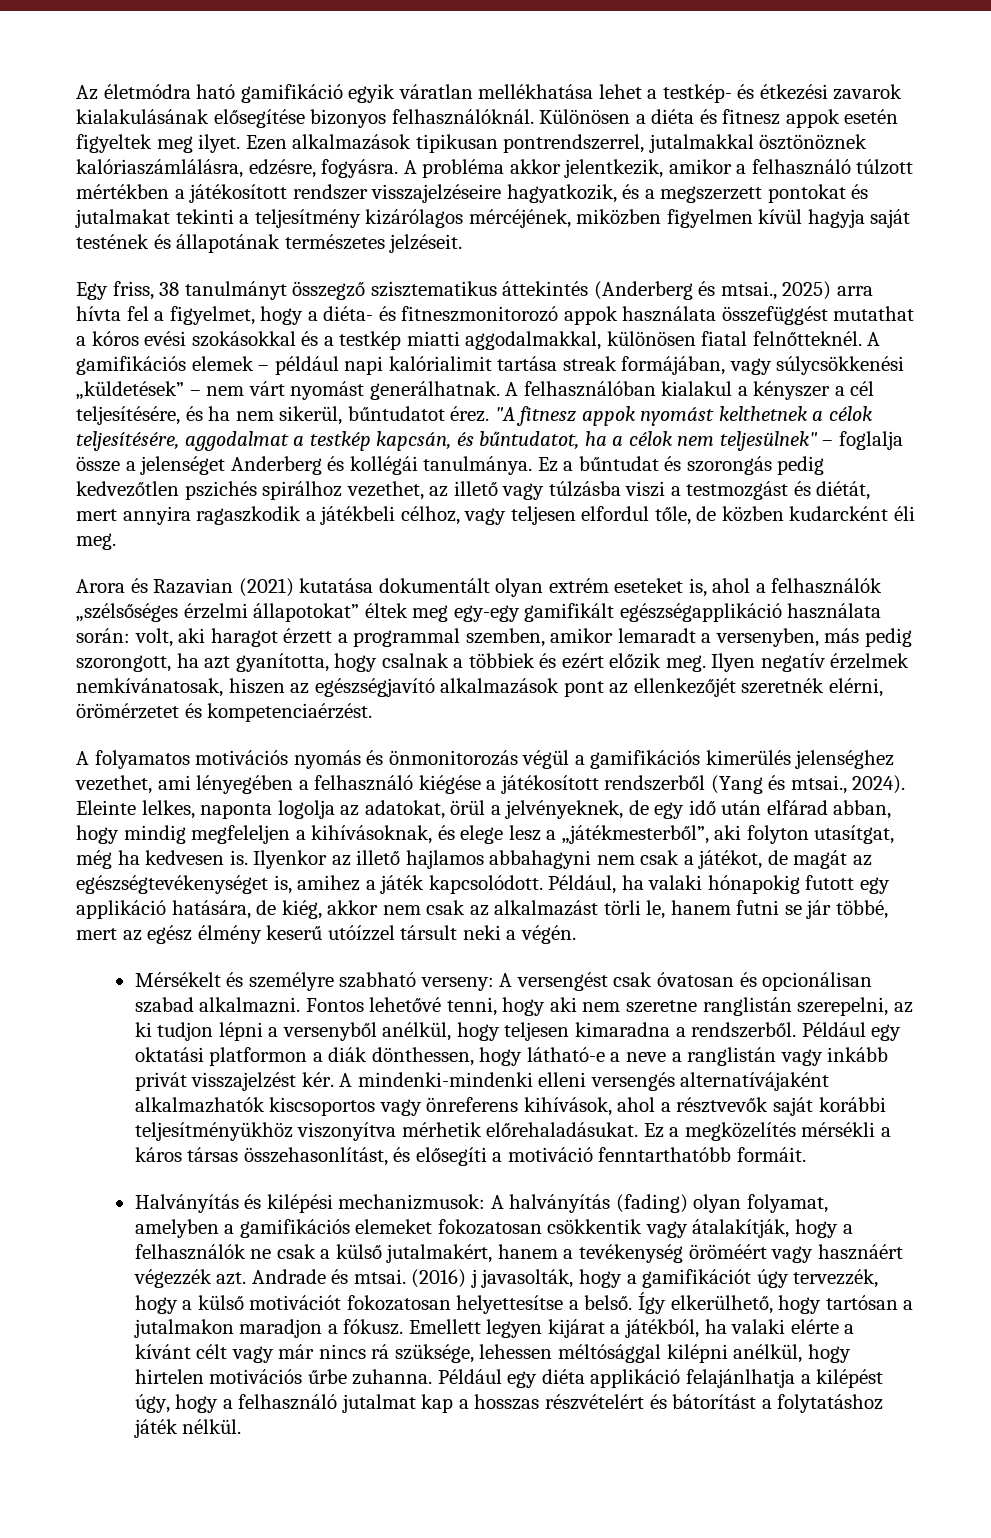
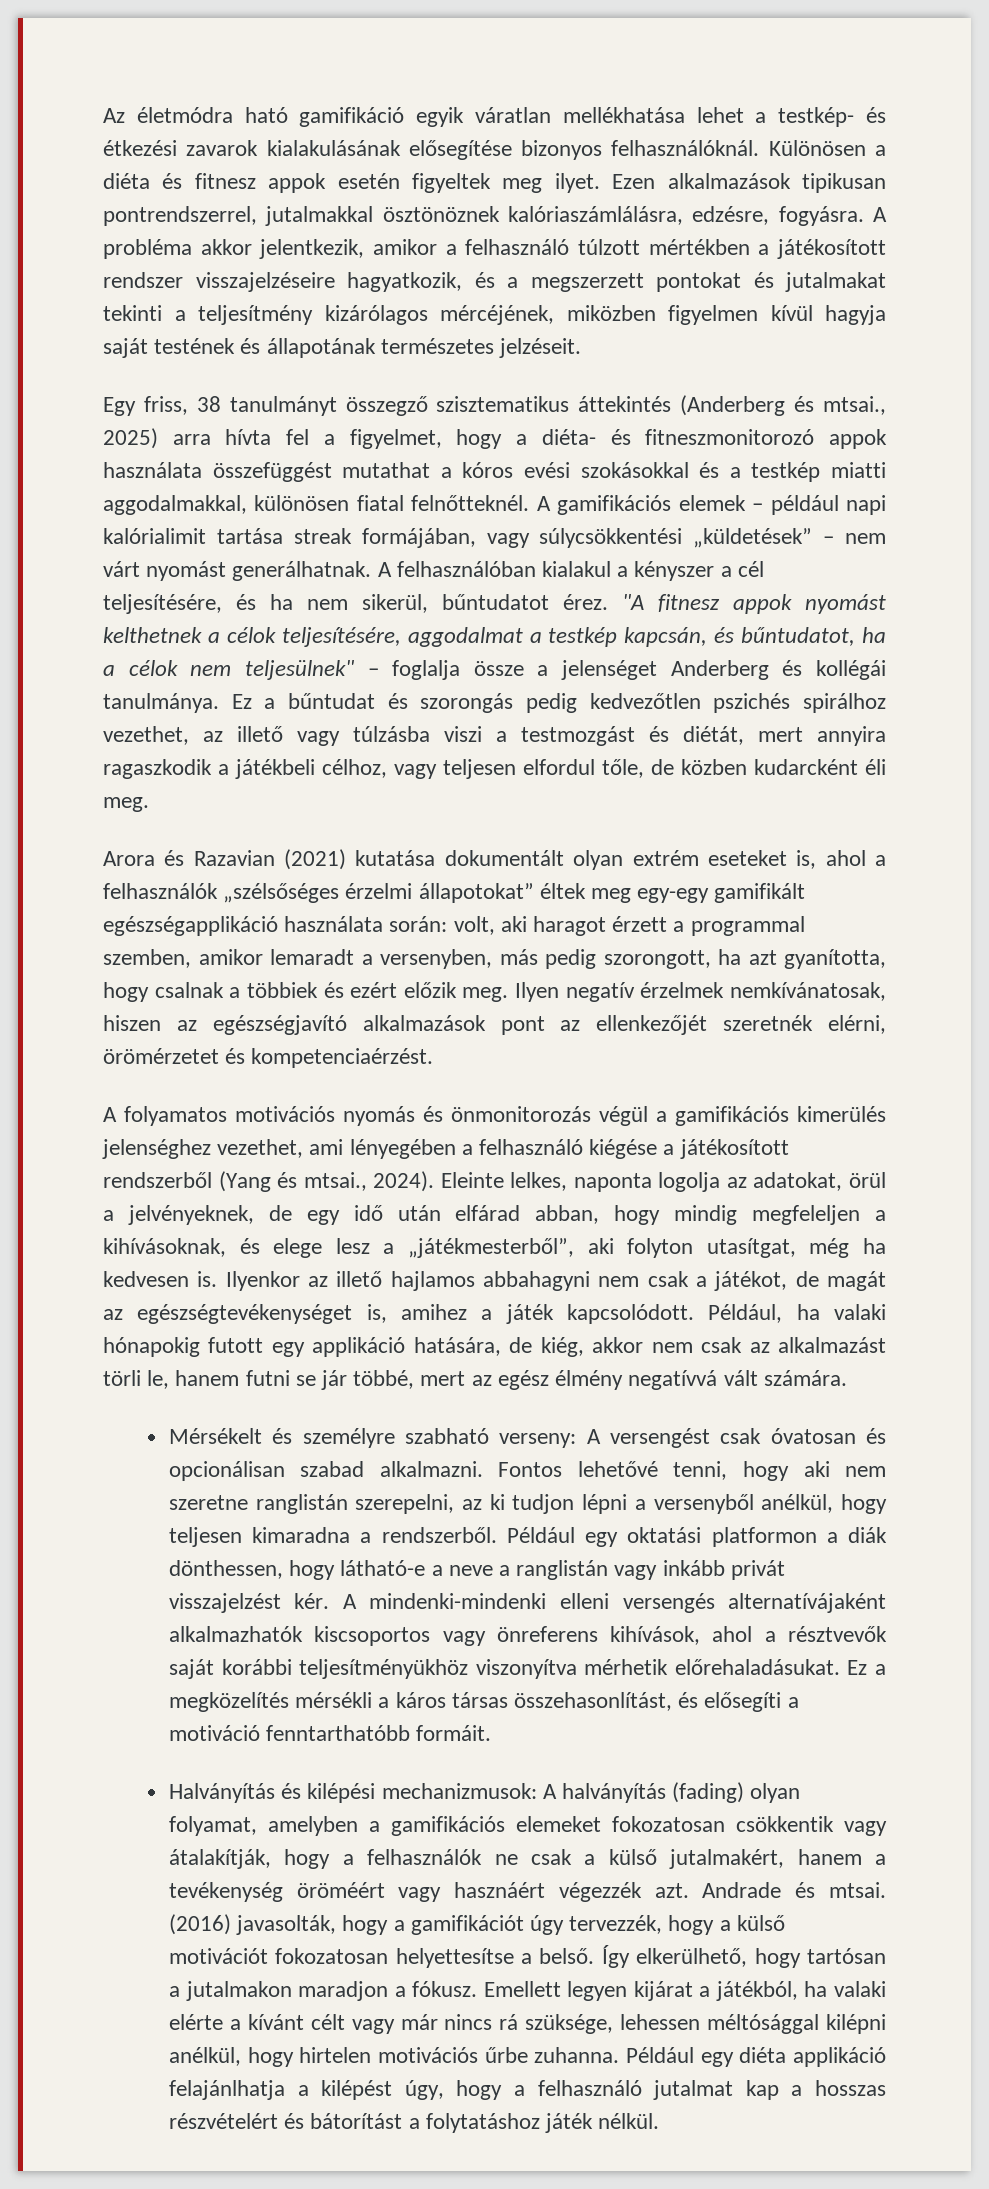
- A gamifikációs elemek – például napi kalórialimit tartása streak formájában, vagy súlycsökkenési „küldetések” – nem várt nyomást generálhatnak.
+ A gamifikációs elemek – például napi kalórialimit tartása streak formájában, vagy súlycsökkentési „küldetések” – nem várt nyomást generálhatnak.
- Például, ha valaki hónapokig futott egy applikáció hatására, de kiég, akkor nem csak az alkalmazást törli le, hanem futni se jár többé, mert az egész élmény keserű utóízzel társult neki a végén.
+ Például, ha valaki hónapokig futott egy applikáció hatására, de kiég, akkor nem csak az alkalmazást törli le, hanem futni se jár többé, mert az egész élmény negatívvá vált számára.
- (2016) j javasolták, hogy a gamifikációt úgy tervezzék, hogy a külső motivációt fokozatosan helyettesítse a belső.
+ (2016) javasolták, hogy a gamifikációt úgy tervezzék, hogy a külső motivációt fokozatosan helyettesítse a belső.

